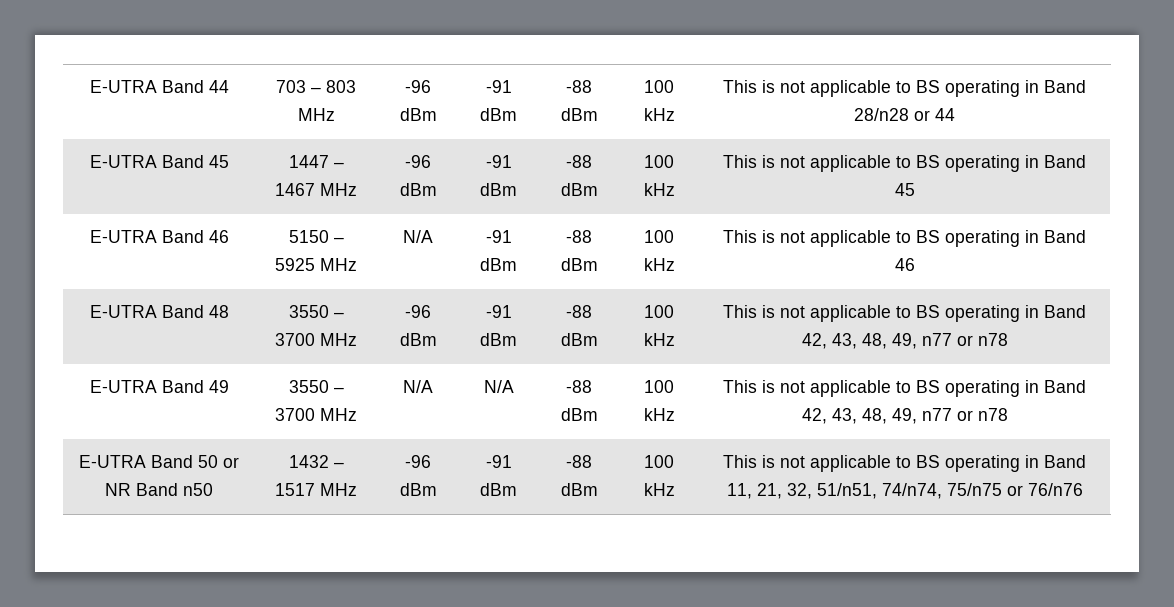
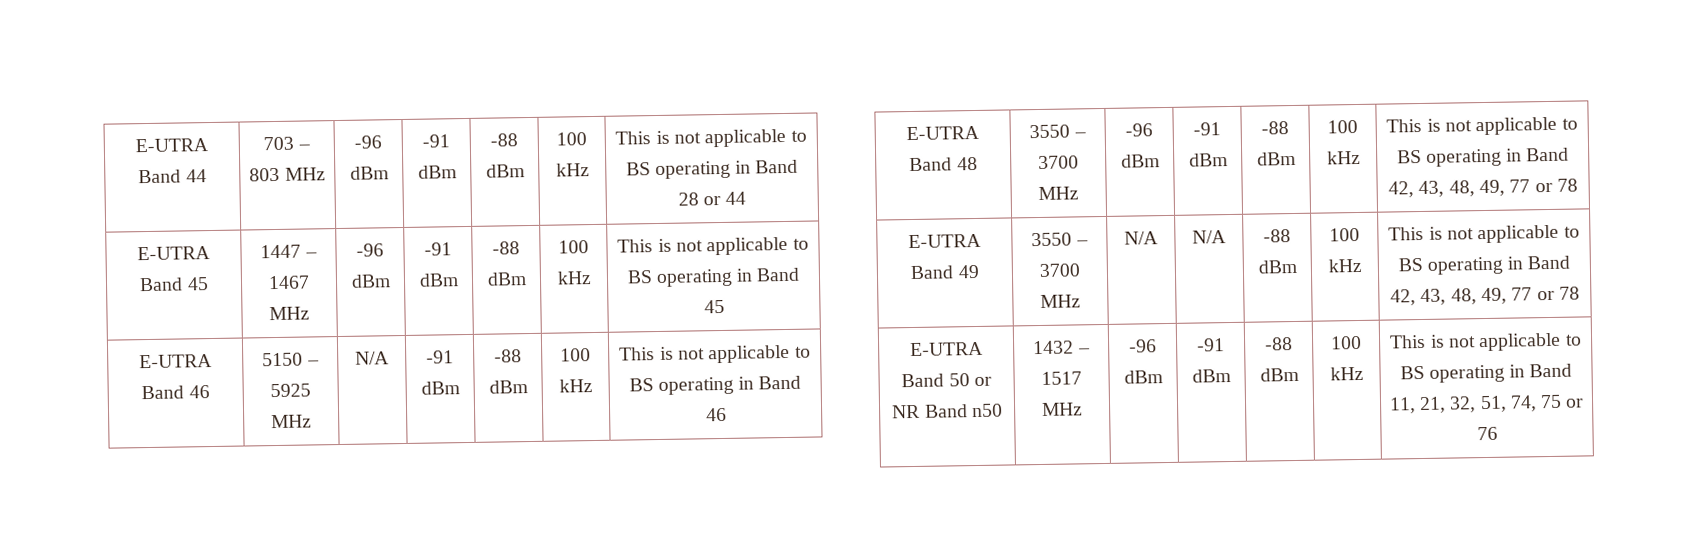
- E-UTRA Band 44 | 703 – 803 MHz | -96 dBm | -91 dBm | -88 dBm | 100 kHz | This is not applicable to BS operating in Band 28/n28 or 44
+ E-UTRA Band 44 | 703 – 803 MHz | -96 dBm | -91 dBm | -88 dBm | 100 kHz | This is not applicable to BS operating in Band 28 or 44
- E-UTRA Band 48 | 3550 – 3700 MHz | -96 dBm | -91 dBm | -88 dBm | 100 kHz | This is not applicable to BS operating in Band 42, 43, 48, 49, n77 or n78
+ E-UTRA Band 48 | 3550 – 3700 MHz | -96 dBm | -91 dBm | -88 dBm | 100 kHz | This is not applicable to BS operating in Band 42, 43, 48, 49, 77 or 78
- E-UTRA Band 49 | 3550 – 3700 MHz | N/A | N/A | -88 dBm | 100 kHz | This is not applicable to BS operating in Band 42, 43, 48, 49, n77 or n78
+ E-UTRA Band 49 | 3550 – 3700 MHz | N/A | N/A | -88 dBm | 100 kHz | This is not applicable to BS operating in Band 42, 43, 48, 49, 77 or 78
- E-UTRA Band 50 or NR Band n50 | 1432 – 1517 MHz | -96 dBm | -91 dBm | -88 dBm | 100 kHz | This is not applicable to BS operating in Band 11, 21, 32, 51/n51, 74/n74, 75/n75 or 76/n76
+ E-UTRA Band 50 or NR Band n50 | 1432 – 1517 MHz | -96 dBm | -91 dBm | -88 dBm | 100 kHz | This is not applicable to BS operating in Band 11, 21, 32, 51, 74, 75 or 76

